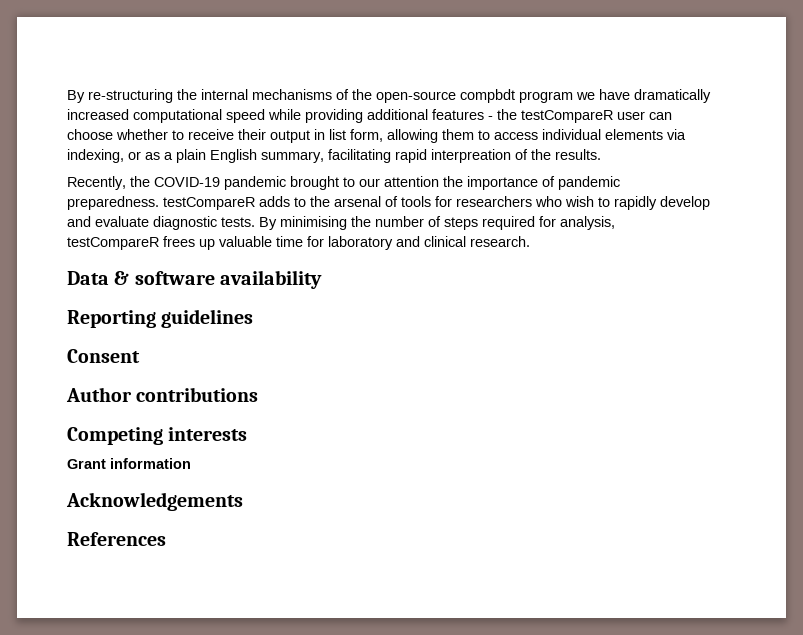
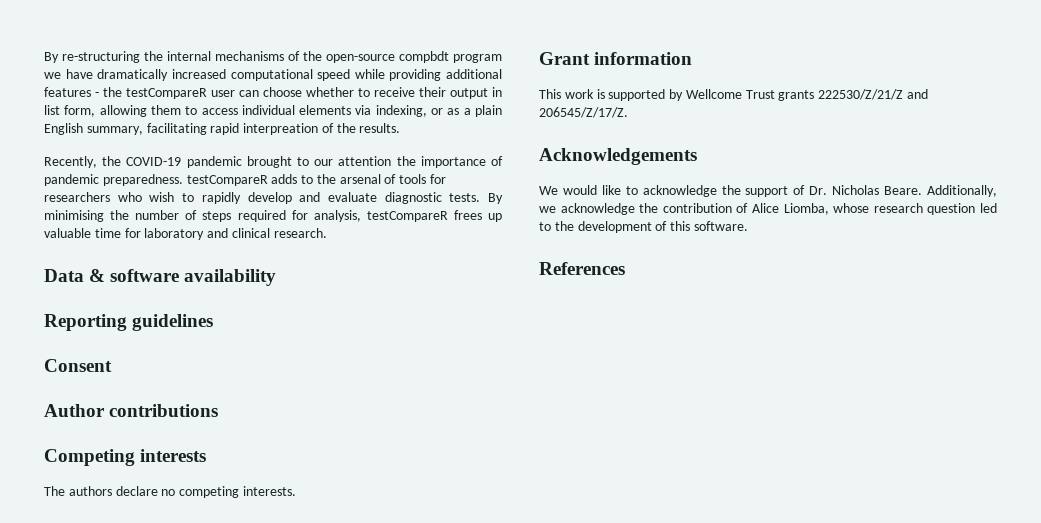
+ The authors declare no competing interests.
  Grant information
+ This work is supported by Wellcome Trust grants 222530/Z/21/Z and 206545/Z/17/Z.
  Acknowledgements
+ We would like to acknowledge the support of Dr. Nicholas Beare. Additionally, we acknowledge the contribution of Alice Liomba, whose research question led to the development of this software.

